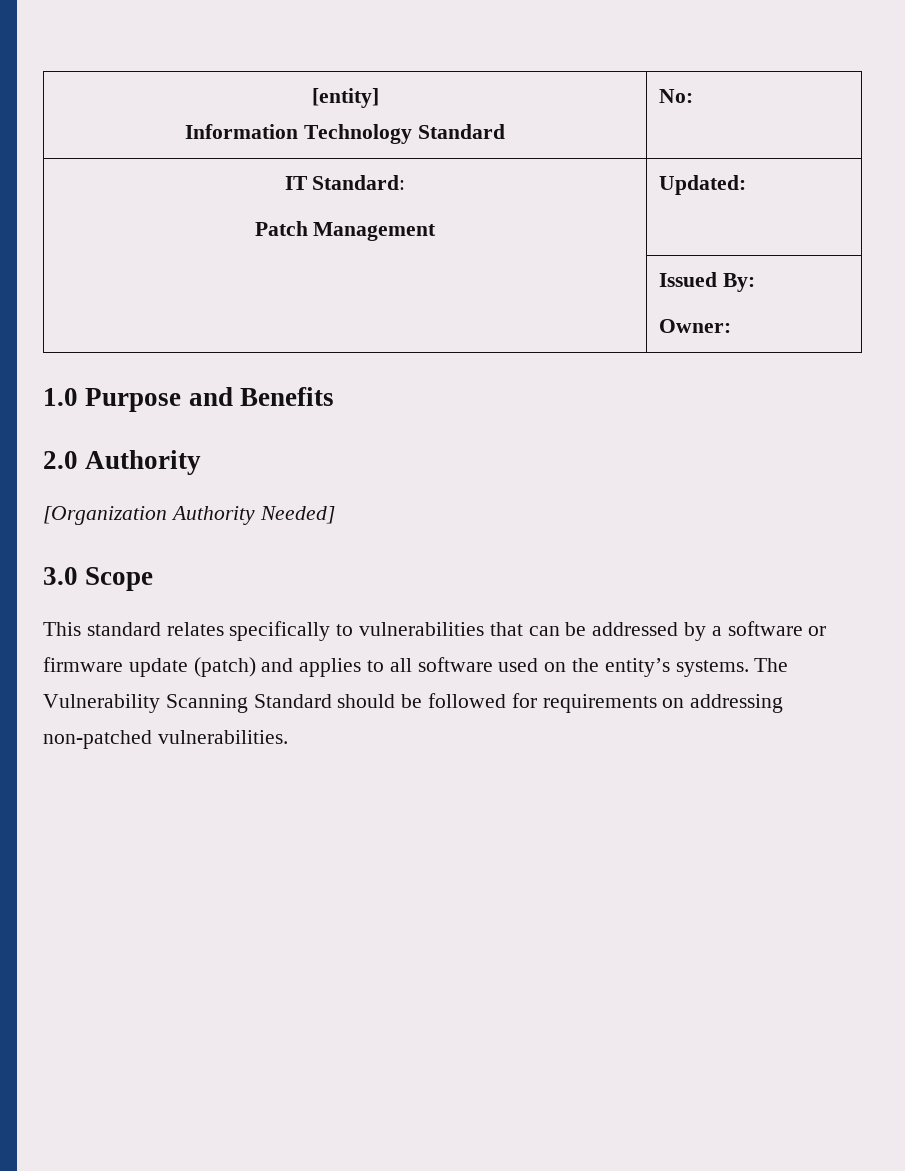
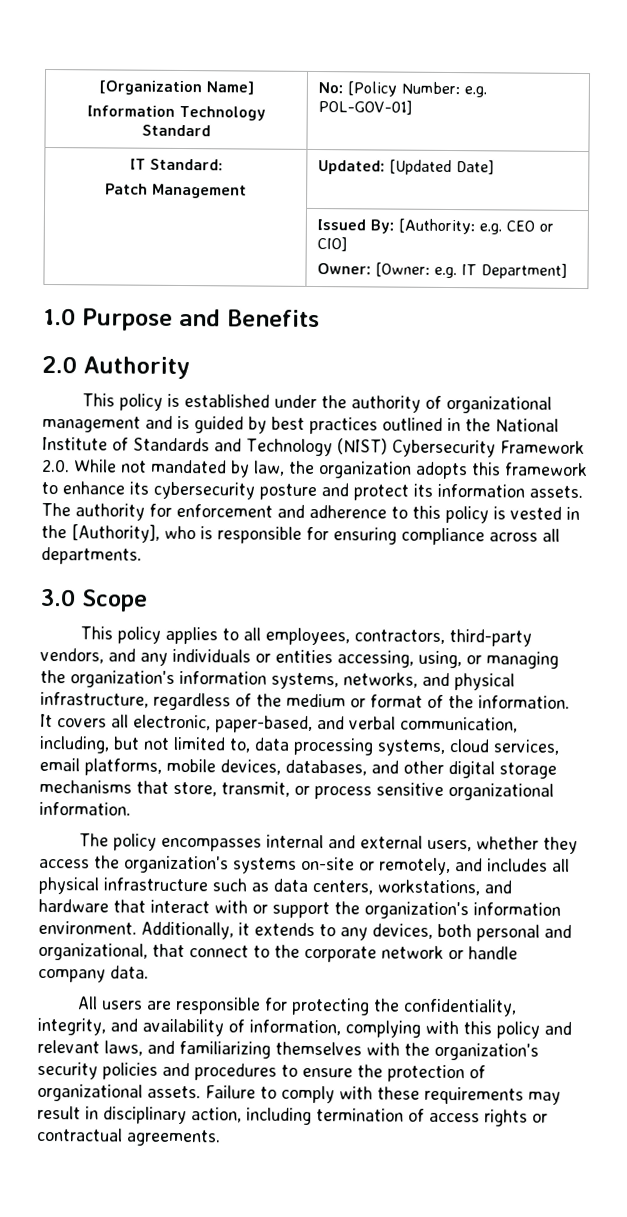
- [entity]
- Information Technology Standard | No:
+ [Organization Name]
+ Information Technology Standard | No: [Policy Number: e.g. POL-GOV-01]
  IT Standard:
- Patch Management | Updated:
+ Patch Management | Updated: [Updated Date]
- | Issued By:
- Owner:
+ | Issued By: [Authority: e.g. CEO or CIO]
+ Owner: [Owner: e.g. IT Department]
- [Organization Authority Needed]
+ This policy is established under the authority of organizational management and is guided by best practices outlined in the National Institute of Standards and Technology (NIST) Cybersecurity Framework 2.0. While not mandated by law, the organization adopts this framework to enhance its cybersecurity posture and protect its information assets. The authority for enforcement and adherence to this policy is vested in the [Authority], who is responsible for ensuring compliance across all departments.
  3.0 Scope
- This standard relates specifically to vulnerabilities that can be addressed by a software or firmware update (patch) and applies to all software used on the entity’s systems. The Vulnerability Scanning Standard should be followed for requirements on addressing non-patched vulnerabilities.
+ This policy applies to all employees, contractors, third-party vendors, and any individuals or entities accessing, using, or managing the organization's information systems, networks, and physical infrastructure, regardless of the medium or format of the information. It covers all electronic, paper-based, and verbal communication, including, but not limited to, data processing systems, cloud services, email platforms, mobile devices, databases, and other digital storage mechanisms that store, transmit, or process sensitive organizational information.
+ The policy encompasses internal and external users, whether they access the organization's systems on-site or remotely, and includes all physical infrastructure such as data centers, workstations, and hardware that interact with or support the organization's information environment. Additionally, it extends to any devices, both personal and organizational, that connect to the corporate network or handle company data.
+ All users are responsible for protecting the confidentiality, integrity, and availability of information, complying with this policy and relevant laws, and familiarizing themselves with the organization's security policies and procedures to ensure the protection of organizational assets. Failure to comply with these requirements may result in disciplinary action, including termination of access rights or contractual agreements.

